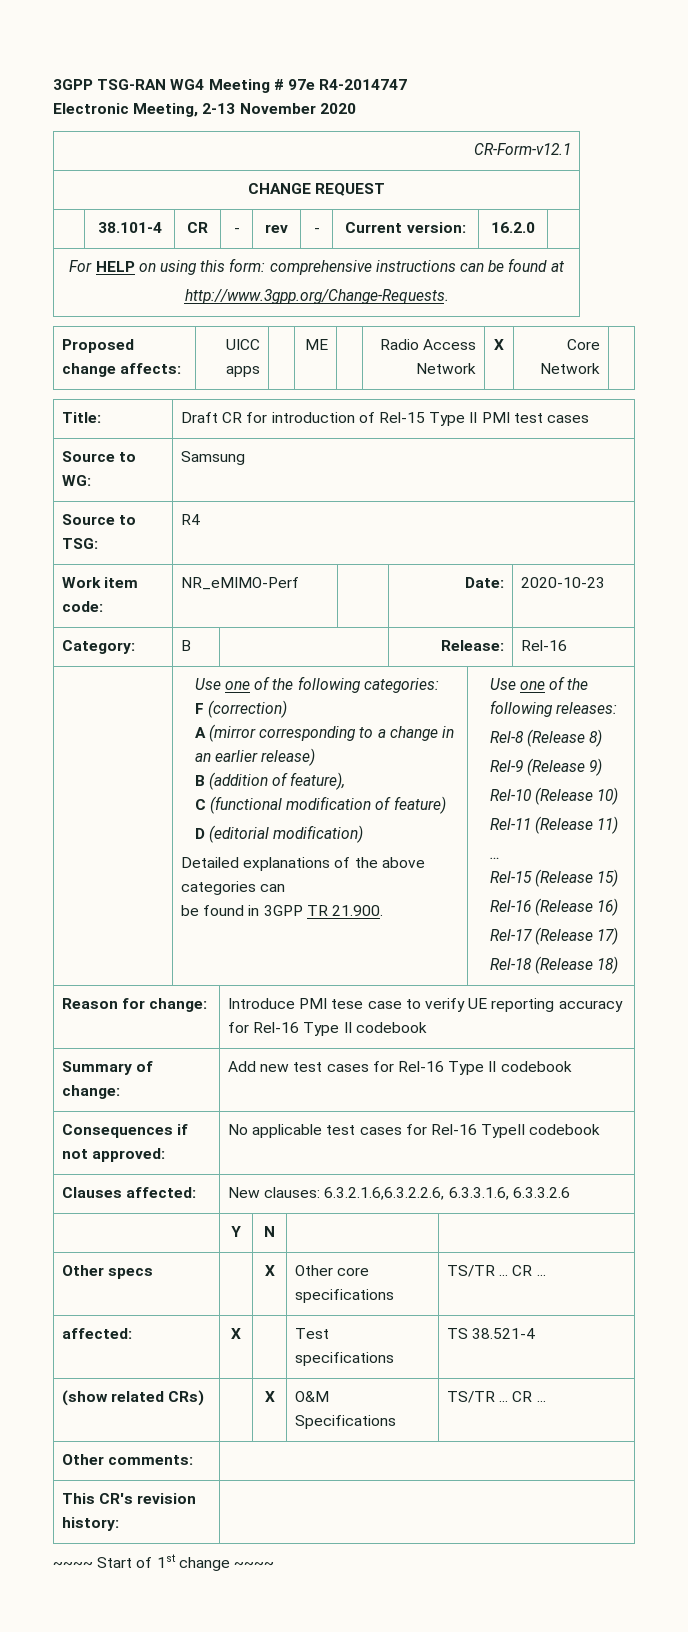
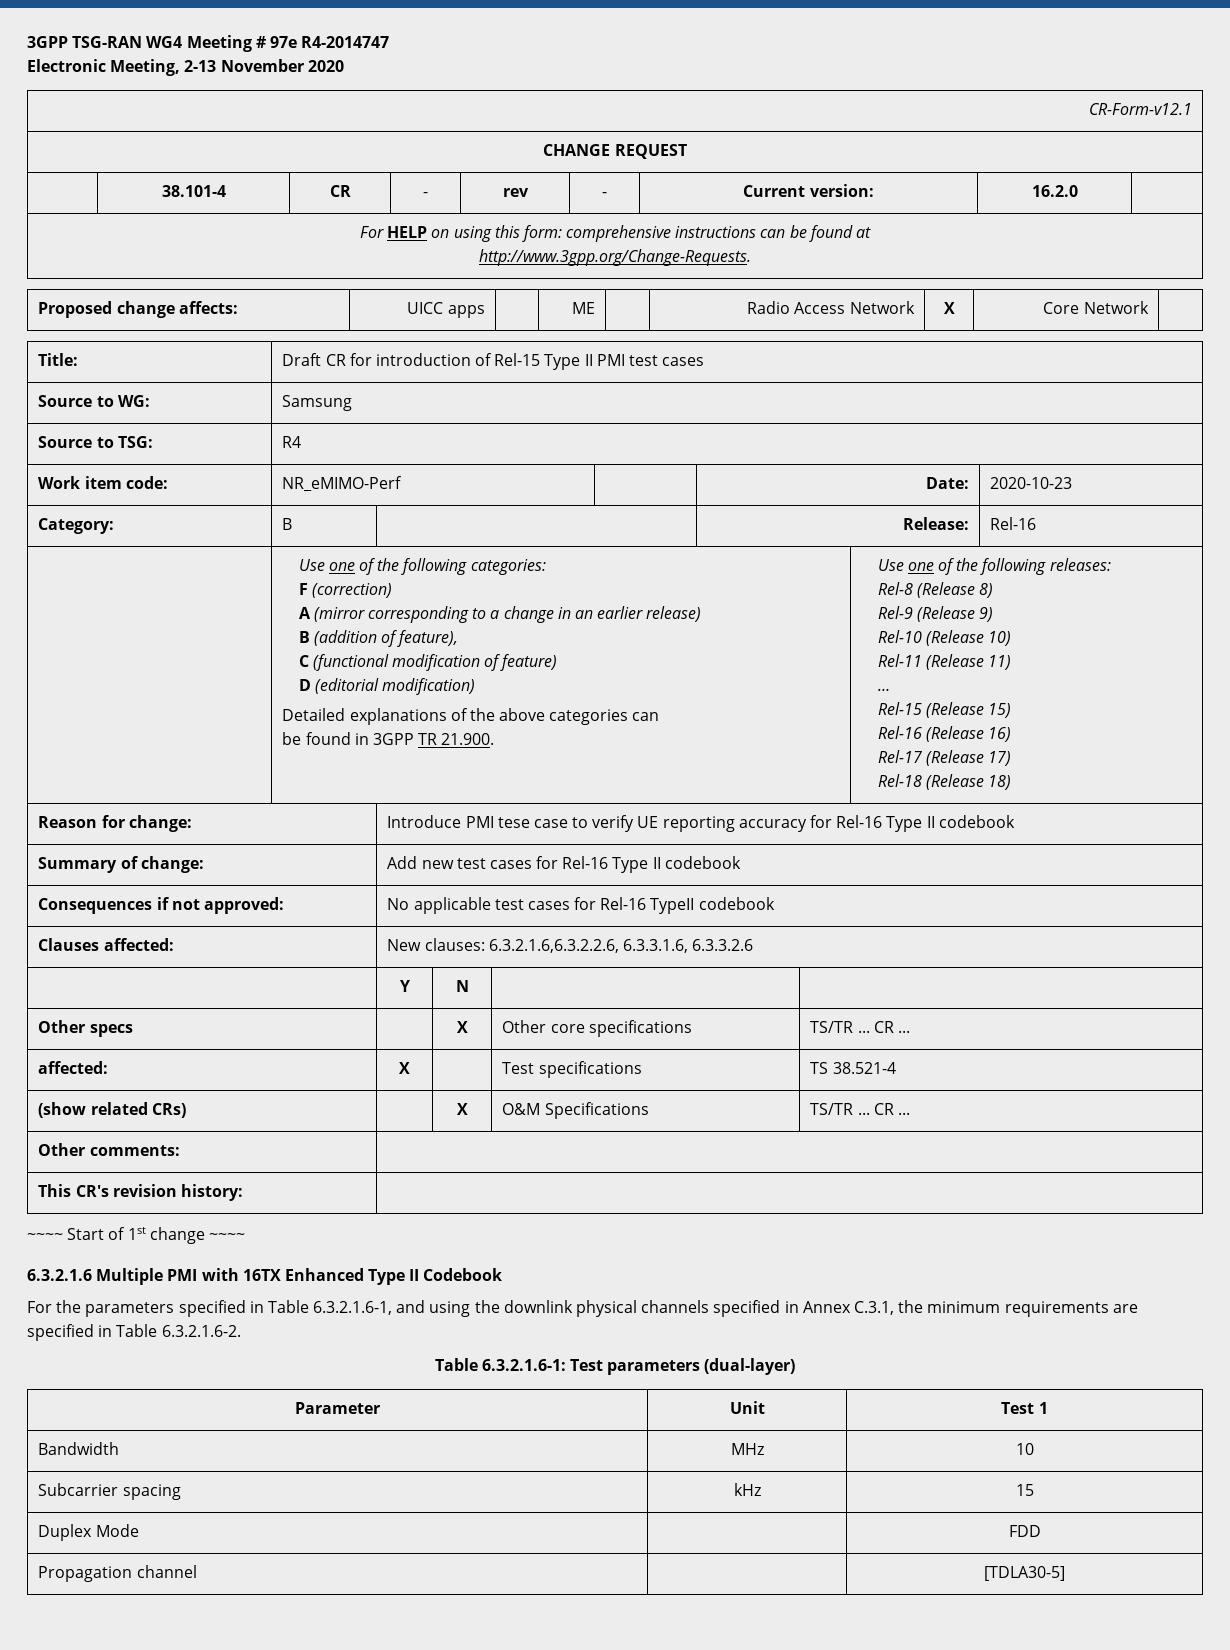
+ 6.3.2.1.6 Multiple PMI with 16TX Enhanced Type II Codebook
+ For the parameters specified in Table 6.3.2.1.6-1, and using the downlink physical channels specified in Annex C.3.1, the minimum requirements are specified in Table 6.3.2.1.6-2.
+ Table 6.3.2.1.6-1: Test parameters (dual-layer)
+ Parameter | Unit | Test 1
+ Bandwidth | MHz | 10
+ Subcarrier spacing | kHz | 15
+ Duplex Mode | | FDD
+ Propagation channel | | [TDLA30-5]

